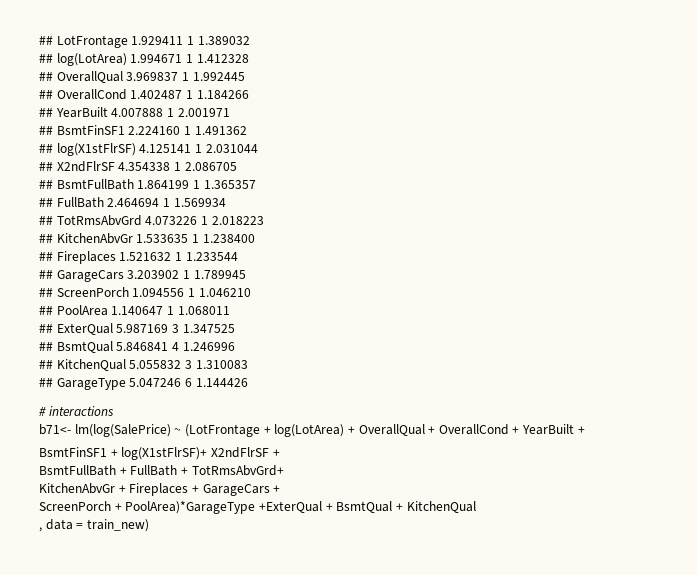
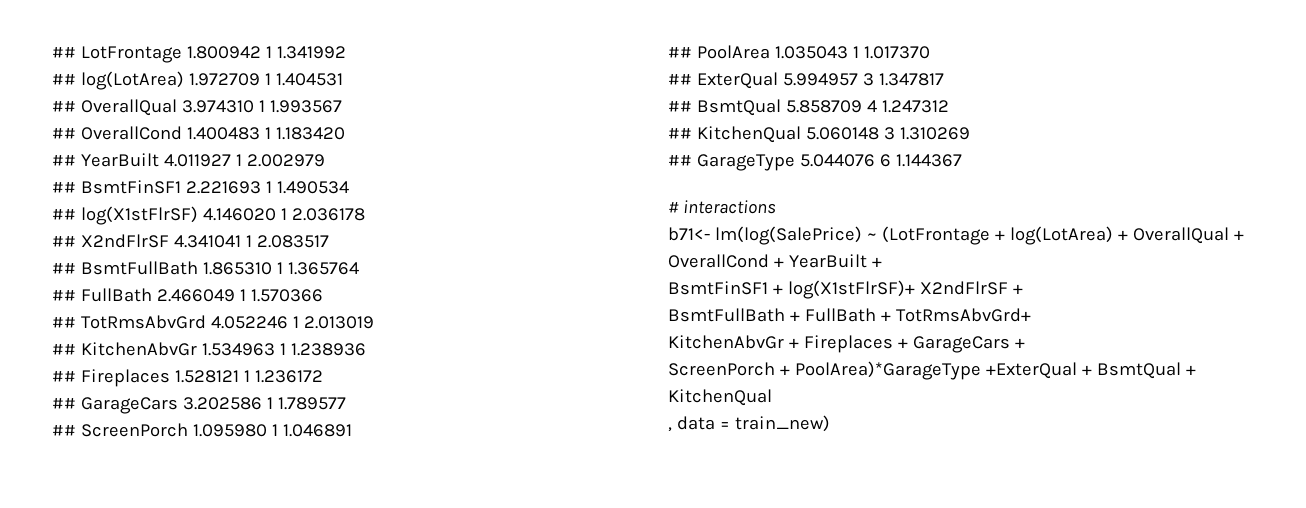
- ## LotFrontage 1.929411 1 1.389032
+ ## LotFrontage 1.800942 1 1.341992
- ## log(LotArea) 1.994671 1 1.412328
+ ## log(LotArea) 1.972709 1 1.404531
- ## OverallQual 3.969837 1 1.992445
+ ## OverallQual 3.974310 1 1.993567
- ## OverallCond 1.402487 1 1.184266
+ ## OverallCond 1.400483 1 1.183420
- ## YearBuilt 4.007888 1 2.001971
+ ## YearBuilt 4.011927 1 2.002979
- ## BsmtFinSF1 2.224160 1 1.491362
+ ## BsmtFinSF1 2.221693 1 1.490534
- ## log(X1stFlrSF) 4.125141 1 2.031044
+ ## log(X1stFlrSF) 4.146020 1 2.036178
- ## X2ndFlrSF 4.354338 1 2.086705
+ ## X2ndFlrSF 4.341041 1 2.083517
- ## BsmtFullBath 1.864199 1 1.365357
+ ## BsmtFullBath 1.865310 1 1.365764
- ## FullBath 2.464694 1 1.569934
+ ## FullBath 2.466049 1 1.570366
- ## TotRmsAbvGrd 4.073226 1 2.018223
+ ## TotRmsAbvGrd 4.052246 1 2.013019
- ## KitchenAbvGr 1.533635 1 1.238400
+ ## KitchenAbvGr 1.534963 1 1.238936
- ## Fireplaces 1.521632 1 1.233544
+ ## Fireplaces 1.528121 1 1.236172
- ## GarageCars 3.203902 1 1.789945
+ ## GarageCars 3.202586 1 1.789577
- ## ScreenPorch 1.094556 1 1.046210
+ ## ScreenPorch 1.095980 1 1.046891
- ## PoolArea 1.140647 1 1.068011
+ ## PoolArea 1.035043 1 1.017370
- ## ExterQual 5.987169 3 1.347525
+ ## ExterQual 5.994957 3 1.347817
- ## BsmtQual 5.846841 4 1.246996
+ ## BsmtQual 5.858709 4 1.247312
- ## KitchenQual 5.055832 3 1.310083
+ ## KitchenQual 5.060148 3 1.310269
- ## GarageType 5.047246 6 1.144426
+ ## GarageType 5.044076 6 1.144367

